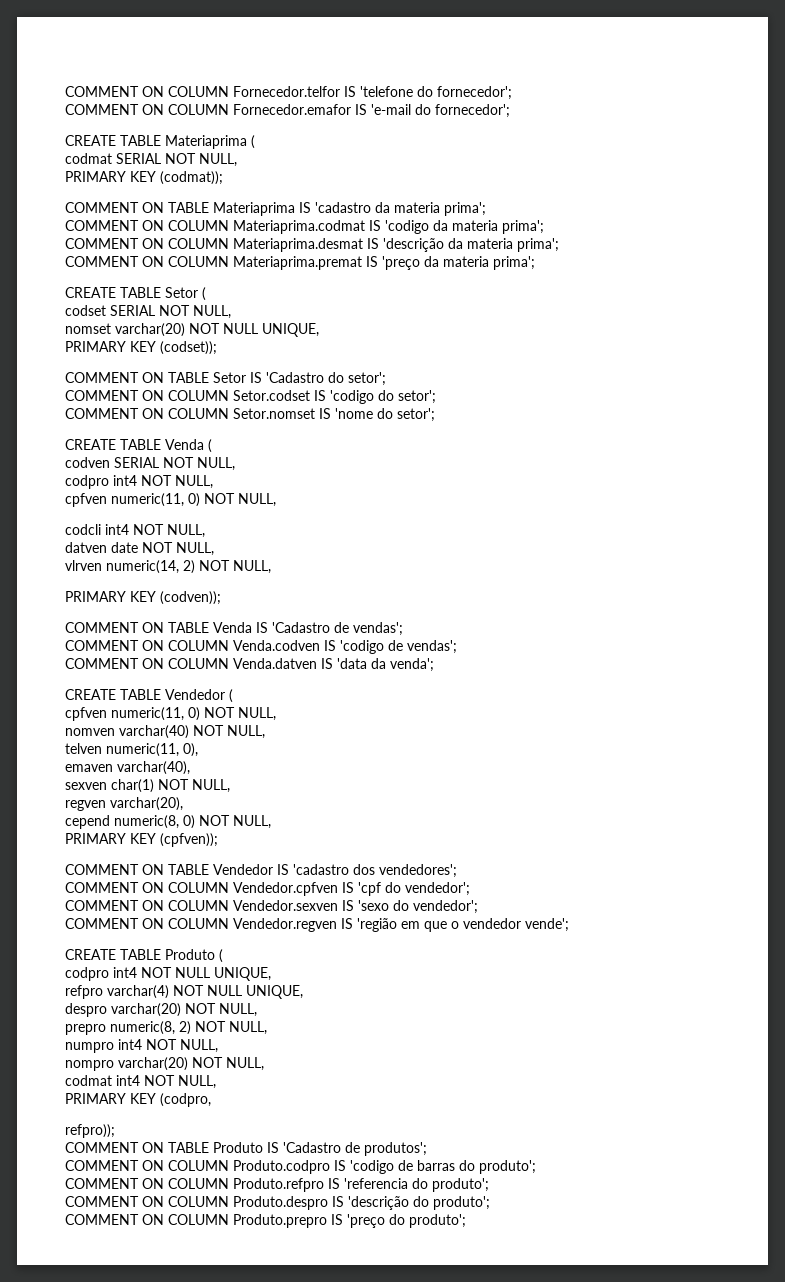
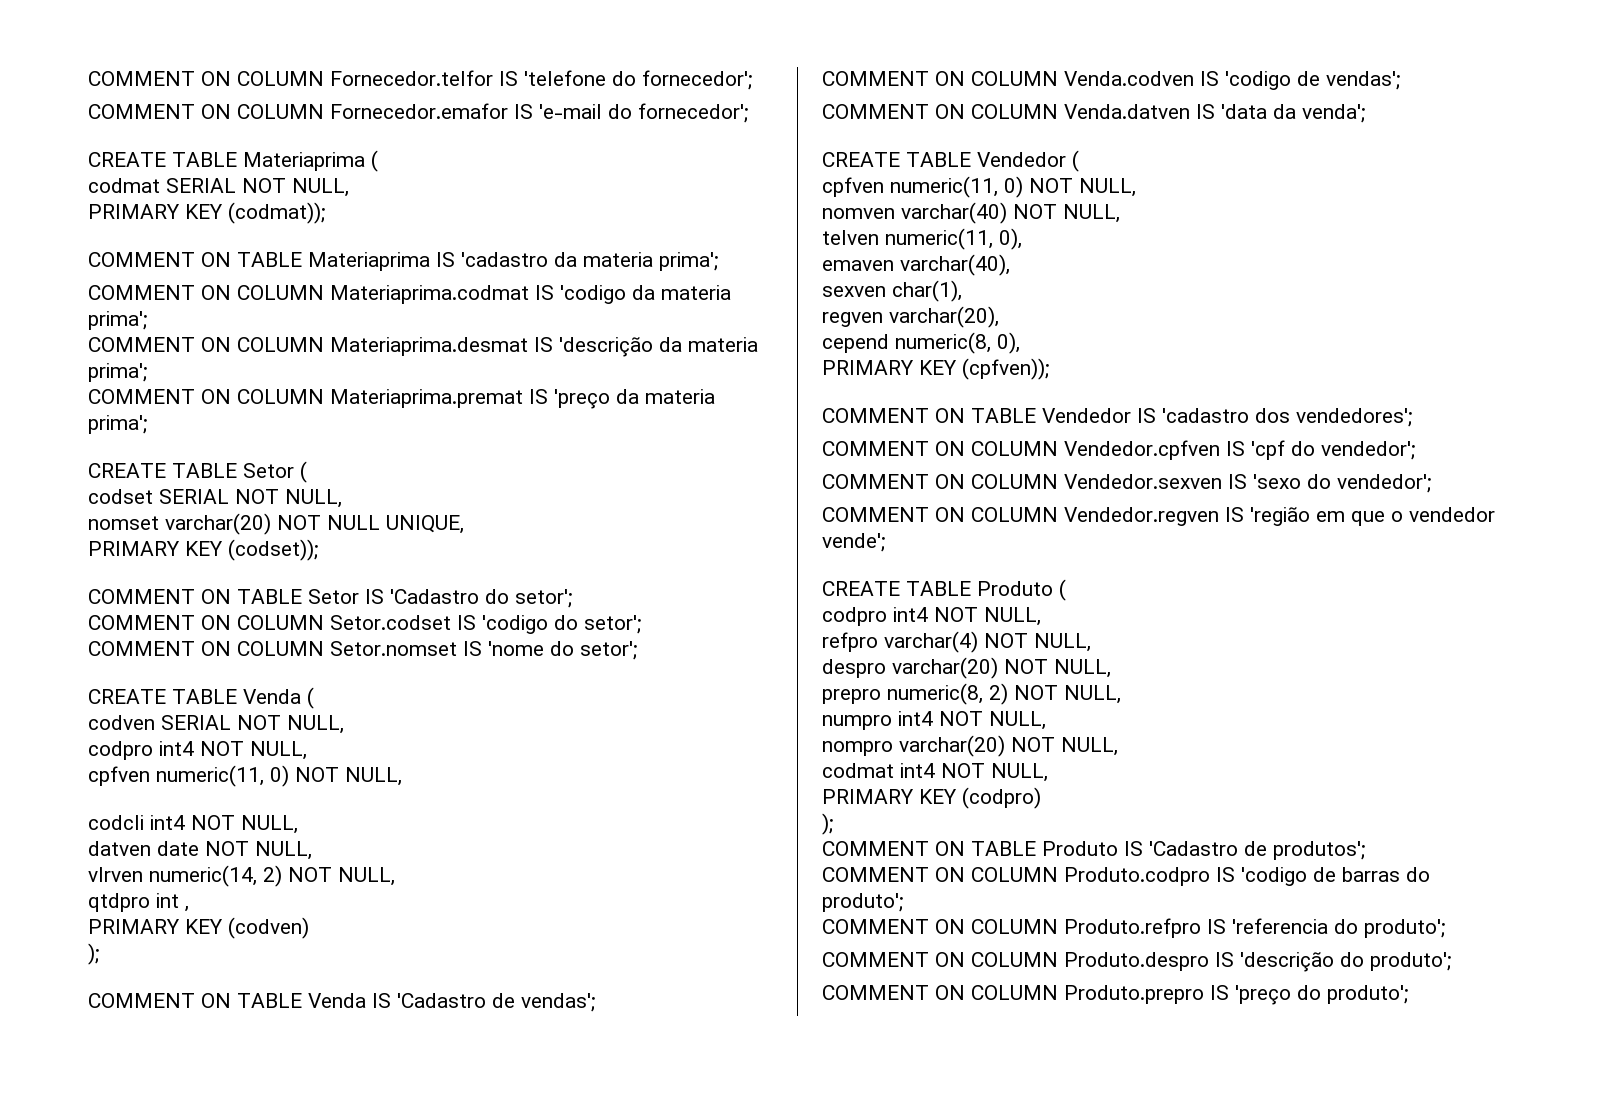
- PRIMARY KEY (codven));
+ qtdpro int ,
+ PRIMARY KEY (codven)
+ );
- sexven char(1) NOT NULL,
+ sexven char(1),
- cepend numeric(8, 0) NOT NULL,
+ cepend numeric(8, 0),
  CREATE TABLE Produto (
- codpro int4 NOT NULL UNIQUE,
+ codpro int4 NOT NULL,
- refpro varchar(4) NOT NULL UNIQUE,
+ refpro varchar(4) NOT NULL,
- PRIMARY KEY (codpro,
- refpro));
+ PRIMARY KEY (codpro)
+ );

